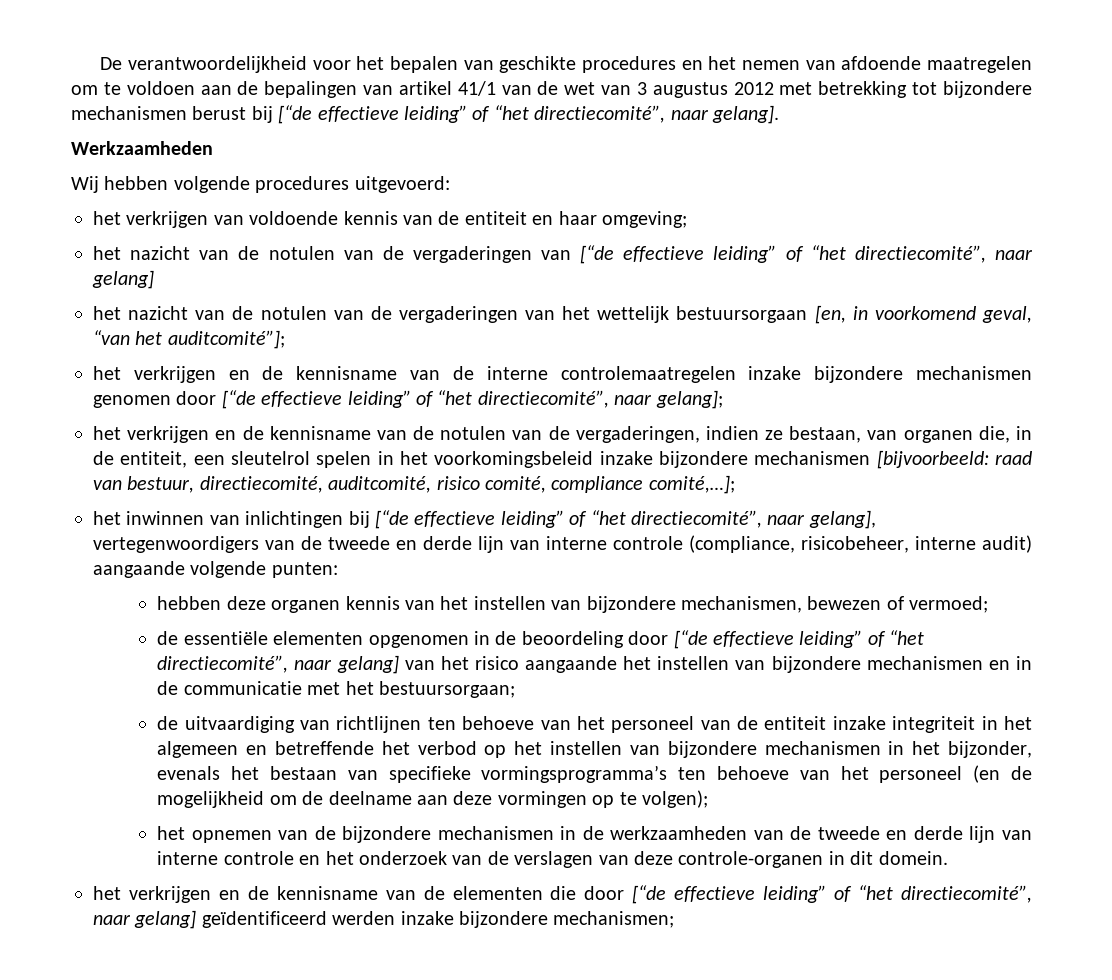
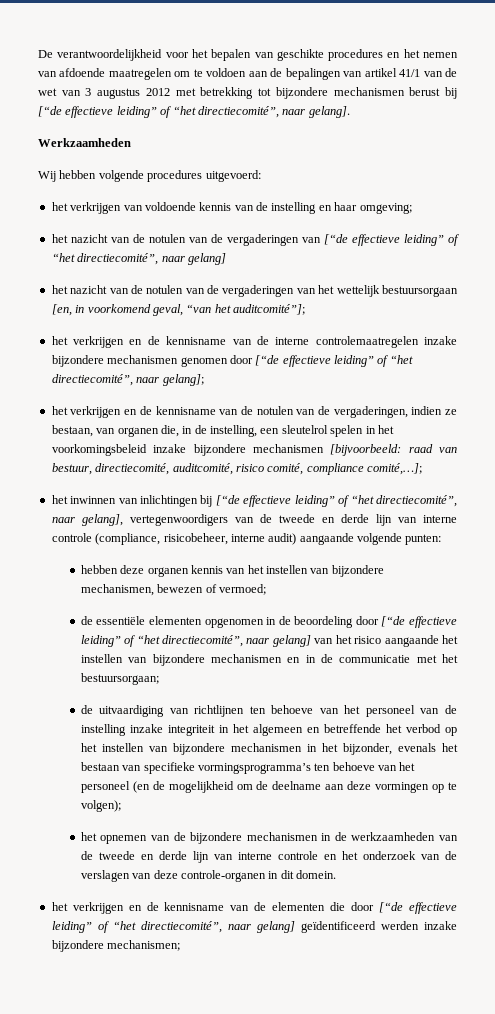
- het verkrijgen van voldoende kennis van de entiteit en haar omgeving;
+ het verkrijgen van voldoende kennis van de instelling en haar omgeving;
- het verkrijgen en de kennisname van de notulen van de vergaderingen, indien ze bestaan, van organen die, in de entiteit, een sleutelrol spelen in het voorkomingsbeleid inzake bijzondere mechanismen [bijvoorbeeld: raad van bestuur, directiecomité, auditcomité, risico comité, compliance comité,…];
+ het verkrijgen en de kennisname van de notulen van de vergaderingen, indien ze bestaan, van organen die, in de instelling, een sleutelrol spelen in het voorkomingsbeleid inzake bijzondere mechanismen [bijvoorbeeld: raad van bestuur, directiecomité, auditcomité, risico comité, compliance comité,…];
- de uitvaardiging van richtlijnen ten behoeve van het personeel van de entiteit inzake integriteit in het algemeen en betreffende het verbod op het instellen van bijzondere mechanismen in het bijzonder, evenals het bestaan van specifieke vormingsprogramma’s ten behoeve van het personeel (en de mogelijkheid om de deelname aan deze vormingen op te volgen);
+ de uitvaardiging van richtlijnen ten behoeve van het personeel van de instelling inzake integriteit in het algemeen en betreffende het verbod op het instellen van bijzondere mechanismen in het bijzonder, evenals het bestaan van specifieke vormingsprogramma’s ten behoeve van het personeel (en de mogelijkheid om de deelname aan deze vormingen op te volgen);

